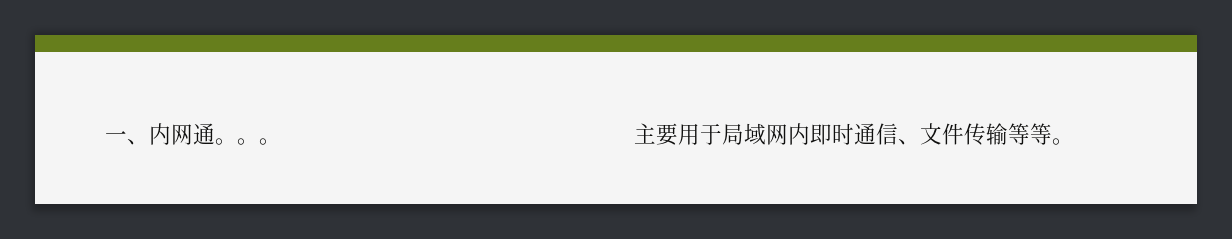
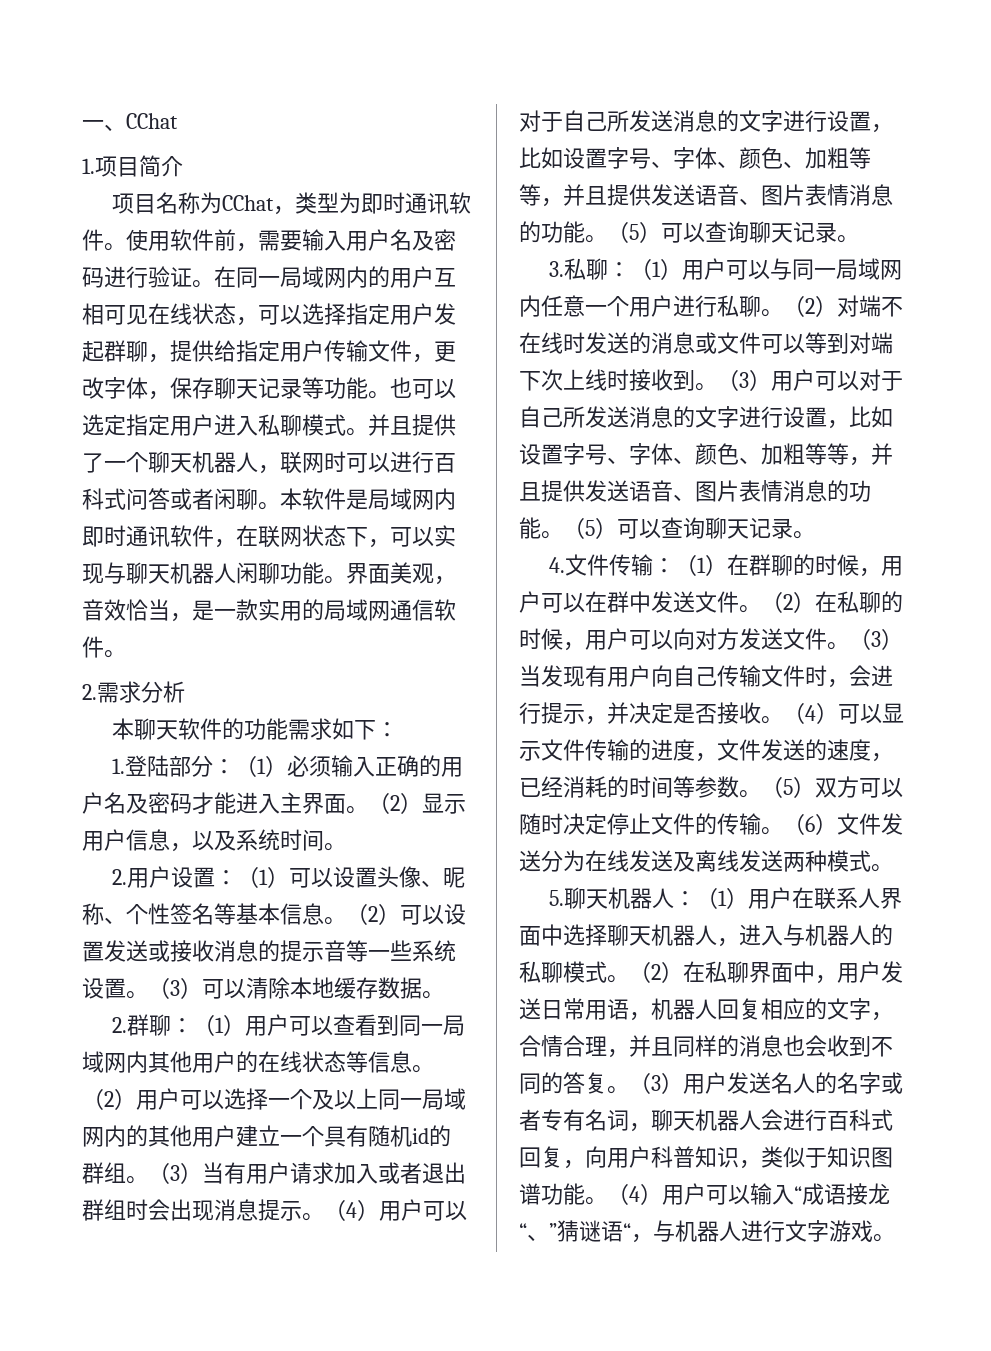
- 一、内网通。。。
- 主要用于局域网内即时通信、文件传输等等。
+ 一、CChat
+ 1.项目简介
+ 项目名称为CChat，类型为即时通讯软件。使用软件前，需要输入用户名及密码进行验证。在同一局域网内的用户互相可见在线状态，可以选择指定用户发起群聊，提供给指定用户传输文件，更改字体，保存聊天记录等功能。也可以选定指定用户进入私聊模式。并且提供了一个聊天机器人，联网时可以进行百科式问答或者闲聊。本软件是局域网内即时通讯软件，在联网状态下，可以实现与聊天机器人闲聊功能。界面美观，音效恰当，是一款实用的局域网通信软件。
+ 2.需求分析
+ 本聊天软件的功能需求如下：
+ 1.登陆部分：（1）必须输入正确的用户名及密码才能进入主界面。（2）显示用户信息，以及系统时间。
+ 2.用户设置：（1）可以设置头像、昵称、个性签名等基本信息。（2）可以设置发送或接收消息的提示音等一些系统设置。（3）可以清除本地缓存数据。
+ 2.群聊：（1）用户可以查看到同一局域网内其他用户的在线状态等信息。（2）用户可以选择一个及以上同一局域网内的其他用户建立一个具有随机id的群组。（3）当有用户请求加入或者退出群组时会出现消息提示。（4）用户可以对于自己所发送消息的文字进行设置，比如设置字号、字体、颜色、加粗等等，并且提供发送语音、图片表情消息的功能。（5）可以查询聊天记录。
+ 3.私聊：（1）用户可以与同一局域网内任意一个用户进行私聊。（2）对端不在线时发送的消息或文件可以等到对端下次上线时接收到。（3）用户可以对于自己所发送消息的文字进行设置，比如设置字号、字体、颜色、加粗等等，并且提供发送语音、图片表情消息的功能。（5）可以查询聊天记录。
+ 4.文件传输：（1）在群聊的时候，用户可以在群中发送文件。（2）在私聊的时候，用户可以向对方发送文件。（3）当发现有用户向自己传输文件时，会进行提示，并决定是否接收。（4）可以显示文件传输的进度，文件发送的速度，已经消耗的时间等参数。（5）双方可以随时决定停止文件的传输。（6）文件发送分为在线发送及离线发送两种模式。
+ 5.聊天机器人：（1）用户在联系人界面中选择聊天机器人，进入与机器人的私聊模式。（2）在私聊界面中，用户发送日常用语，机器人回复相应的文字，合情合理，并且同样的消息也会收到不同的答复。（3）用户发送名人的名字或者专有名词，聊天机器人会进行百科式回复，向用户科普知识，类似于知识图谱功能。（4）用户可以输入“成语接龙“、”猜谜语“，与机器人进行文字游戏。

